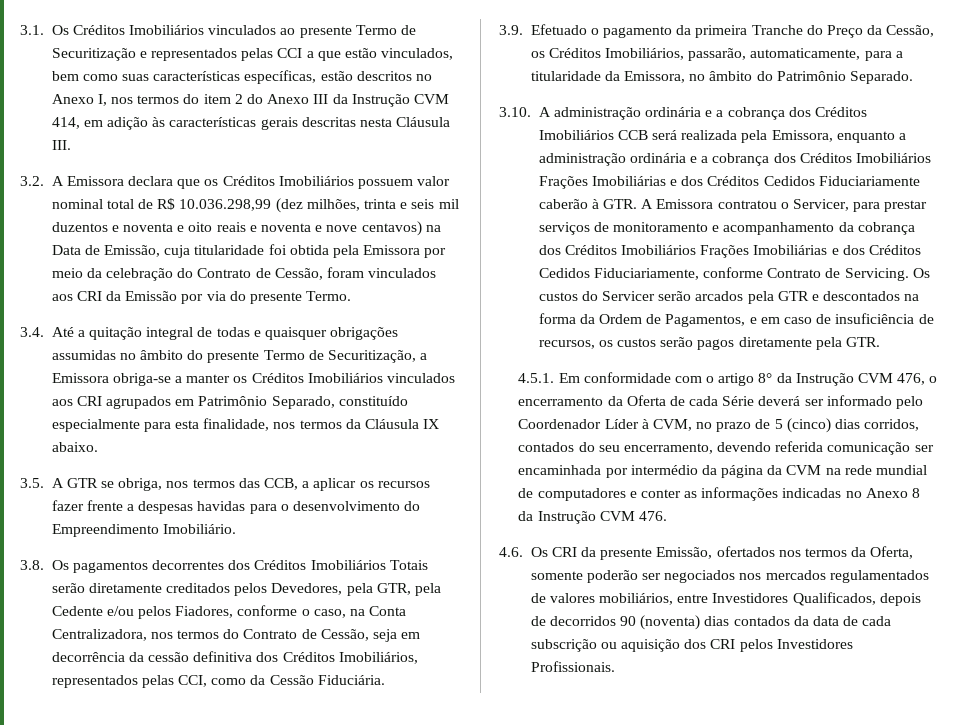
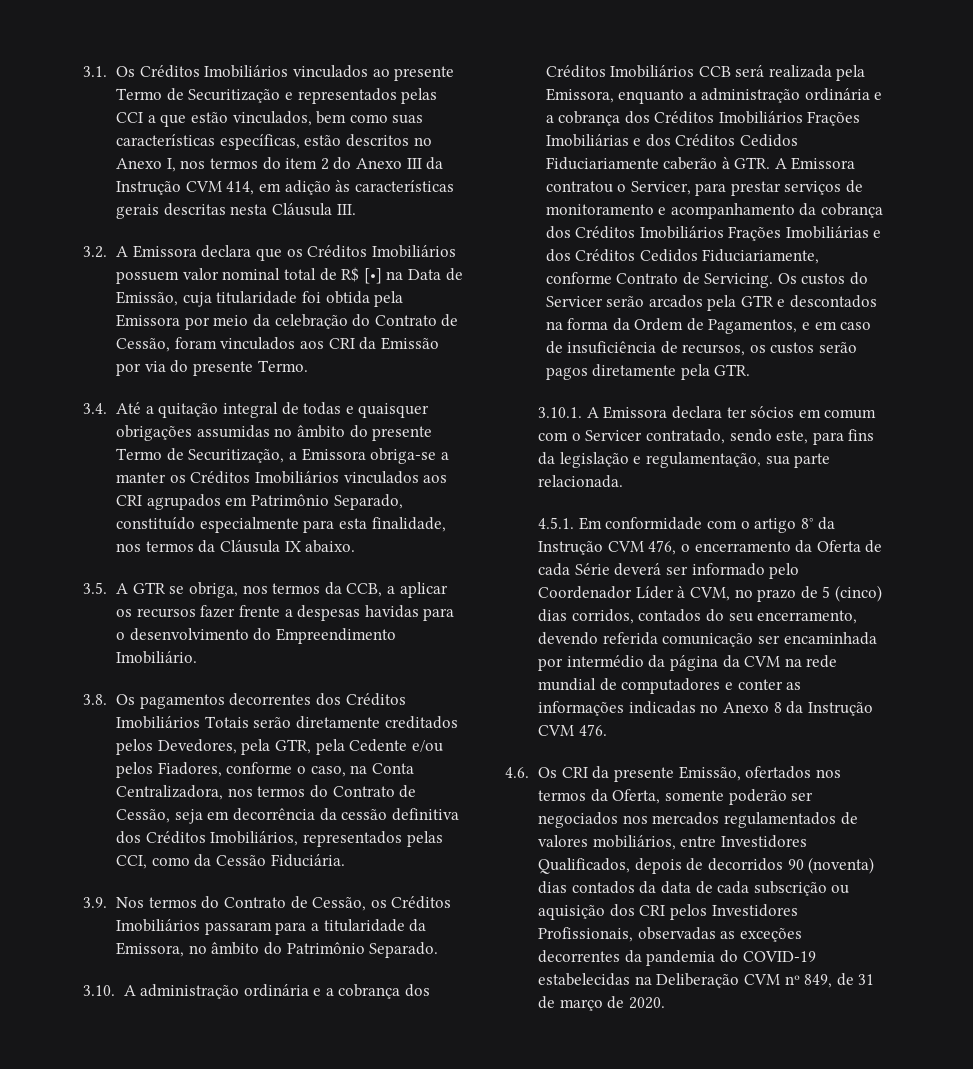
- 3.2. A Emissora declara que os Créditos Imobiliários possuem valor nominal total de R$ 10.036.298,99 (dez milhões, trinta e seis mil duzentos e noventa e oito reais e noventa e nove centavos) na Data de Emissão, cuja titularidade foi obtida pela Emissora por meio da celebração do Contrato de Cessão, foram vinculados aos CRI da Emissão por via do presente Termo.
+ 3.2. A Emissora declara que os Créditos Imobiliários possuem valor nominal total de R$ [•] na Data de Emissão, cuja titularidade foi obtida pela Emissora por meio da celebração do Contrato de Cessão, foram vinculados aos CRI da Emissão por via do presente Termo.
- 3.5. A GTR se obriga, nos termos das CCB, a aplicar os recursos fazer frente a despesas havidas para o desenvolvimento do Empreendimento Imobiliário.
+ 3.5. A GTR se obriga, nos termos da CCB, a aplicar os recursos fazer frente a despesas havidas para o desenvolvimento do Empreendimento Imobiliário.
- 3.9. Efetuado o pagamento da primeira Tranche do Preço da Cessão, os Créditos Imobiliários, passarão, automaticamente, para a titularidade da Emissora, no âmbito do Patrimônio Separado.
+ 3.9. Nos termos do Contrato de Cessão, os Créditos Imobiliários passaram para a titularidade da Emissora, no âmbito do Patrimônio Separado.
+ 3.10.1. A Emissora declara ter sócios em comum com o Servicer contratado, sendo este, para fins da legislação e regulamentação, sua parte relacionada.
- 4.6. Os CRI da presente Emissão, ofertados nos termos da Oferta, somente poderão ser negociados nos mercados regulamentados de valores mobiliários, entre Investidores Qualificados, depois de decorridos 90 (noventa) dias contados da data de cada subscrição ou aquisição dos CRI pelos Investidores Profissionais.
+ 4.6. Os CRI da presente Emissão, ofertados nos termos da Oferta, somente poderão ser negociados nos mercados regulamentados de valores mobiliários, entre Investidores Qualificados, depois de decorridos 90 (noventa) dias contados da data de cada subscrição ou aquisição dos CRI pelos Investidores Profissionais, observadas as exceções decorrentes da pandemia do COVID-19 estabelecidas na Deliberação CVM nº 849, de 31 de março de 2020.

